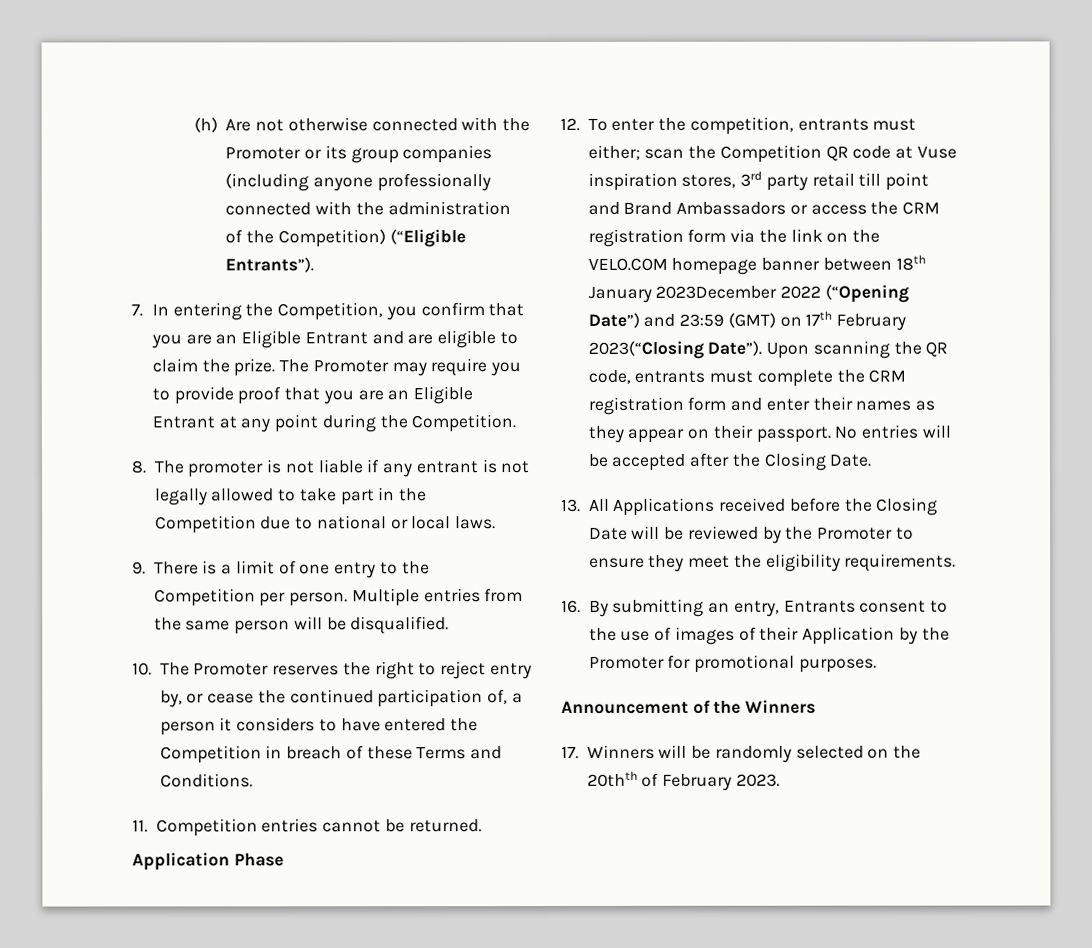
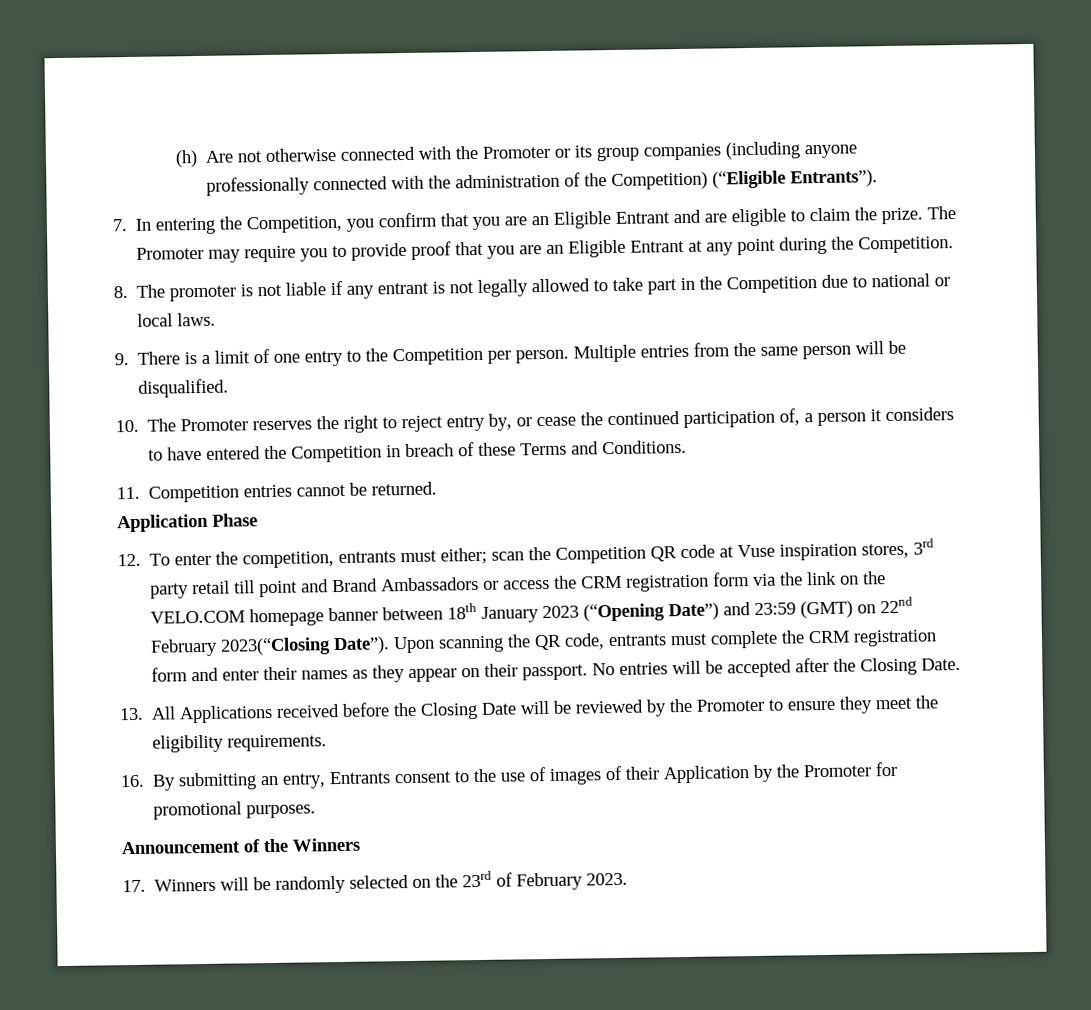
- 12. To enter the competition, entrants must either; scan the Competition QR code at Vuse inspiration stores, 3rd party retail till point and Brand Ambassadors or access the CRM registration form via the link on the VELO.COM homepage banner between 18th January 2023December 2022 (“Opening Date”) and 23:59 (GMT) on 17th February 2023(“Closing Date”).
+ 12. To enter the competition, entrants must either; scan the Competition QR code at Vuse inspiration stores, 3rd party retail till point and Brand Ambassadors or access the CRM registration form via the link on the VELO.COM homepage banner between 18th January 2023 (“Opening Date”) and 23:59 (GMT) on 22nd February 2023(“Closing Date”).
- 17. Winners will be randomly selected on the 20thth of February 2023.
+ 17. Winners will be randomly selected on the 23rd of February 2023.

